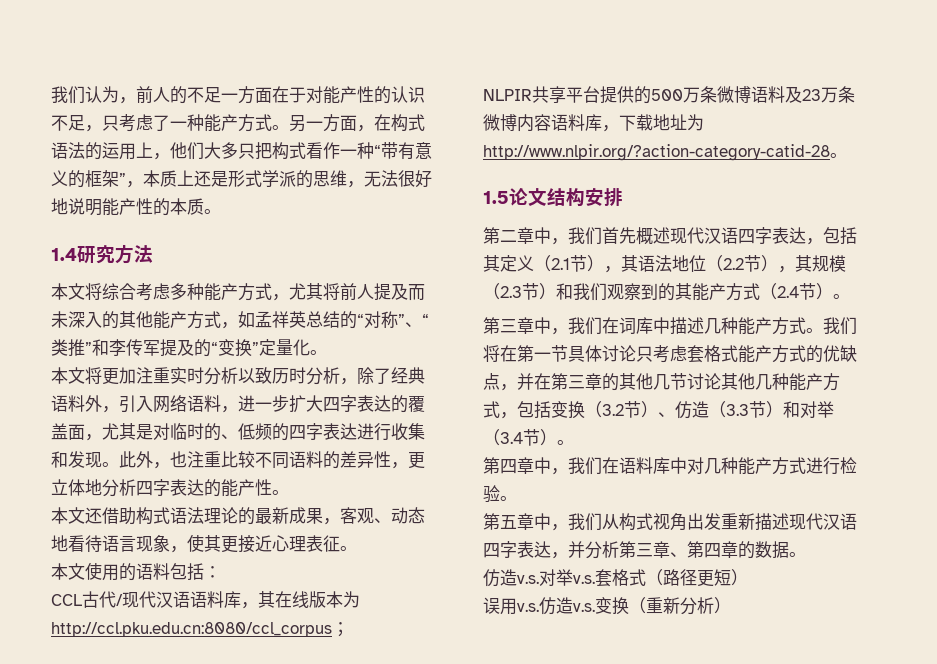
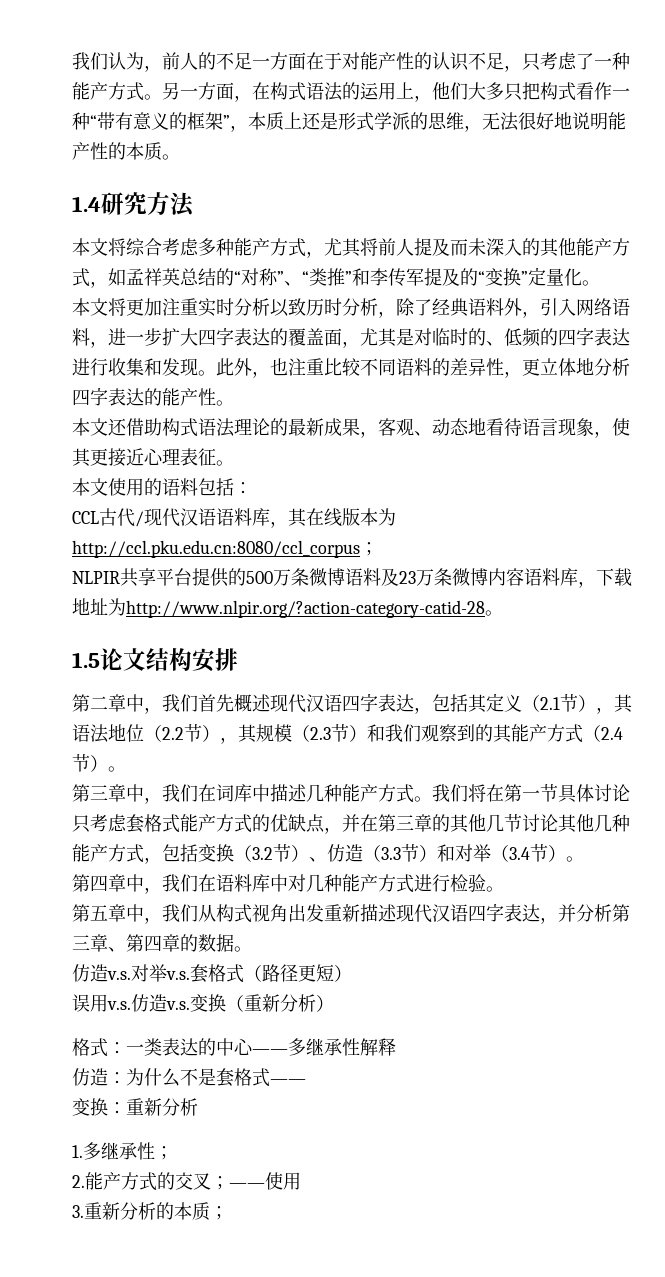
+ 格式：一类表达的中心——多继承性解释
+ 仿造：为什么不是套格式——
+ 变换：重新分析
+ 1.多继承性；
+ 2.能产方式的交叉；——使用
+ 3.重新分析的本质；

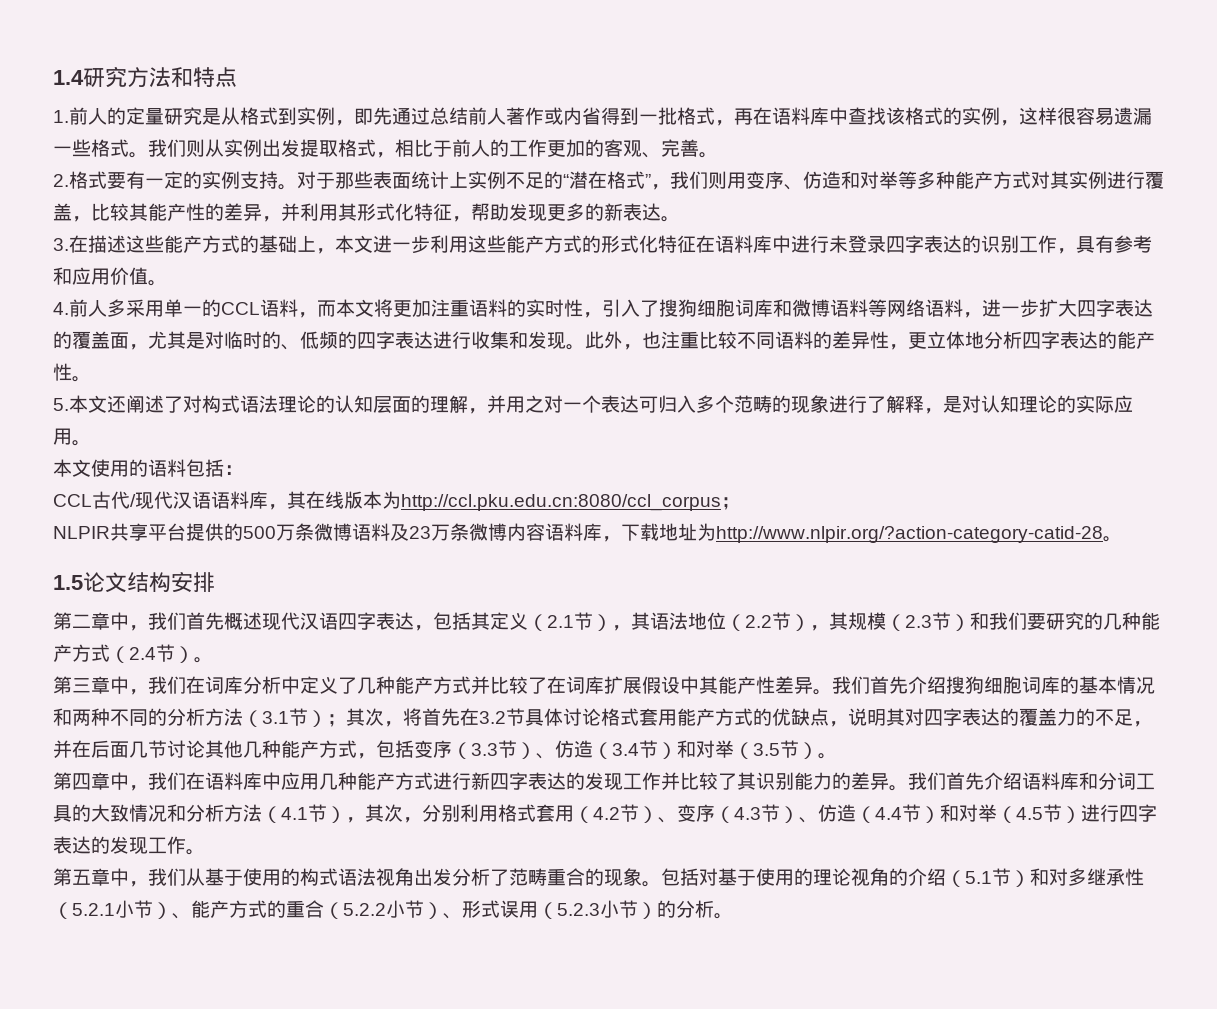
- 我们认为，前人的不足一方面在于对能产性的认识不足，只考虑了一种能产方式。另一方面，在构式语法的运用上，他们大多只把构式看作一种“带有意义的框架”，本质上还是形式学派的思维，无法很好地说明能产性的本质。
- 1.4研究方法
- 本文将综合考虑多种能产方式，尤其将前人提及而未深入的其他能产方式，如孟祥英总结的“对称”、“类推”和李传军提及的“变换”定量化。
- 本文将更加注重实时分析以致历时分析，除了经典语料外，引入网络语料，进一步扩大四字表达的覆盖面，尤其是对临时的、低频的四字表达进行收集和发现。
+ 1.4研究方法和特点
+ 1.前人的定量研究是从格式到实例，即先通过总结前人著作或内省得到一批格式，再在语料库中查找该格式的实例，这样很容易遗漏一些格式。我们则从实例出发提取格式，相比于前人的工作更加的客观、完善。
+ 2.格式要有一定的实例支持。对于那些表面统计上实例不足的“潜在格式”，我们则用变序、仿造和对举等多种能产方式对其实例进行覆盖，比较其能产性的差异，并利用其形式化特征，帮助发现更多的新表达。
+ 3.在描述这些能产方式的基础上，本文进一步利用这些能产方式的形式化特征在语料库中进行未登录四字表达的识别工作，具有参考和应用价值。
+ 4.前人多采用单一的CCL语料，而本文将更加注重语料的实时性，引入了搜狗细胞词库和微博语料等网络语料，进一步扩大四字表达的覆盖面，尤其是对临时的、低频的四字表达进行收集和发现。
- 本文还借助构式语法理论的最新成果，客观、动态地看待语言现象，使其更接近心理表征。
+ 5.本文还阐述了对构式语法理论的认知层面的理解，并用之对一个表达可归入多个范畴的现象进行了解释，是对认知理论的实际应用。
- 第二章中，我们首先概述现代汉语四字表达，包括其定义（2.1节），其语法地位（2.2节），其规模（2.3节）和我们观察到的其能产方式（2.4节）。
+ 第二章中，我们首先概述现代汉语四字表达，包括其定义（2.1节），其语法地位（2.2节），其规模（2.3节）和我们要研究的几种能产方式（2.4节）。
- 第三章中，我们在词库中描述几种能产方式。我们将在第一节具体讨论只考虑套格式能产方式的优缺点，并在第三章的其他几节讨论其他几种能产方式，包括变换（3.2节）、仿造（3.3节）和对举（3.4节）。
+ 第三章中，我们在词库分析中定义了几种能产方式并比较了在词库扩展假设中其能产性差异。我们首先介绍搜狗细胞词库的基本情况和两种不同的分析方法（3.1节）；其次，将首先在3.2节具体讨论格式套用能产方式的优缺点，说明其对四字表达的覆盖力的不足，并在后面几节讨论其他几种能产方式，包括变序（3.3节）、仿造（3.4节）和对举（3.5节）。
- 第四章中，我们在语料库中对几种能产方式进行检验。
+ 第四章中，我们在语料库中应用几种能产方式进行新四字表达的发现工作并比较了其识别能力的差异。我们首先介绍语料库和分词工具的大致情况和分析方法（4.1节），其次，分别利用格式套用（4.2节）、变序（4.3节）、仿造（4.4节）和对举（4.5节）进行四字表达的发现工作。
- 第五章中，我们从构式视角出发重新描述现代汉语四字表达，并分析第三章、第四章的数据。
- 仿造v.s.对举v.s.套格式（路径更短）
- 误用v.s.仿造v.s.变换（重新分析）
- 格式：一类表达的中心——多继承性解释
- 仿造：为什么不是套格式——
- 变换：重新分析
- 1.多继承性；
- 2.能产方式的交叉；——使用
- 3.重新分析的本质；
+ 第五章中，我们从基于使用的构式语法视角出发分析了范畴重合的现象。包括对基于使用的理论视角的介绍（5.1节）和对多继承性（5.2.1小节）、能产方式的重合（5.2.2小节）、形式误用（5.2.3小节）的分析。

